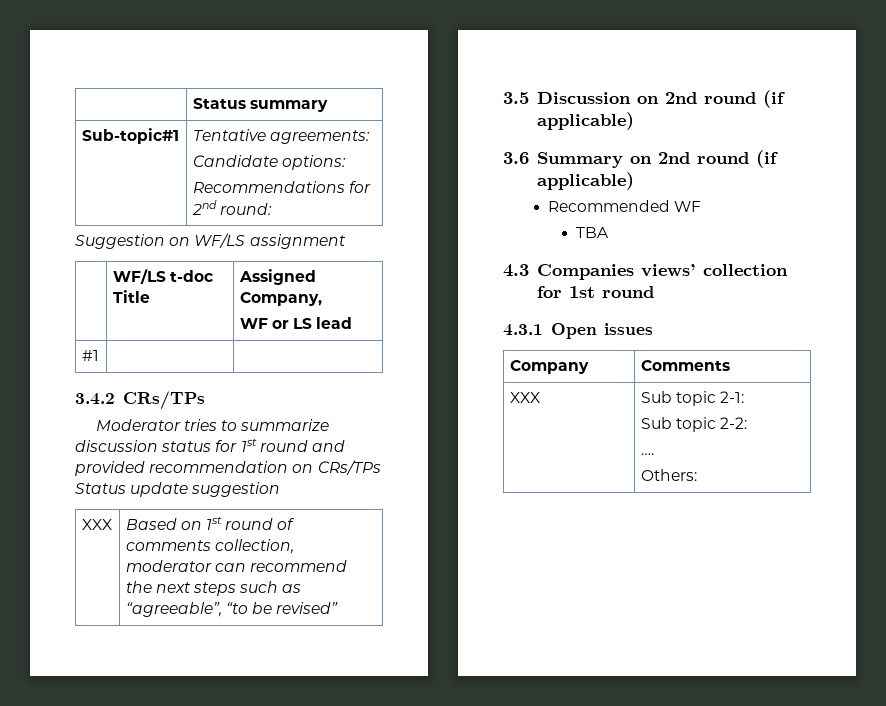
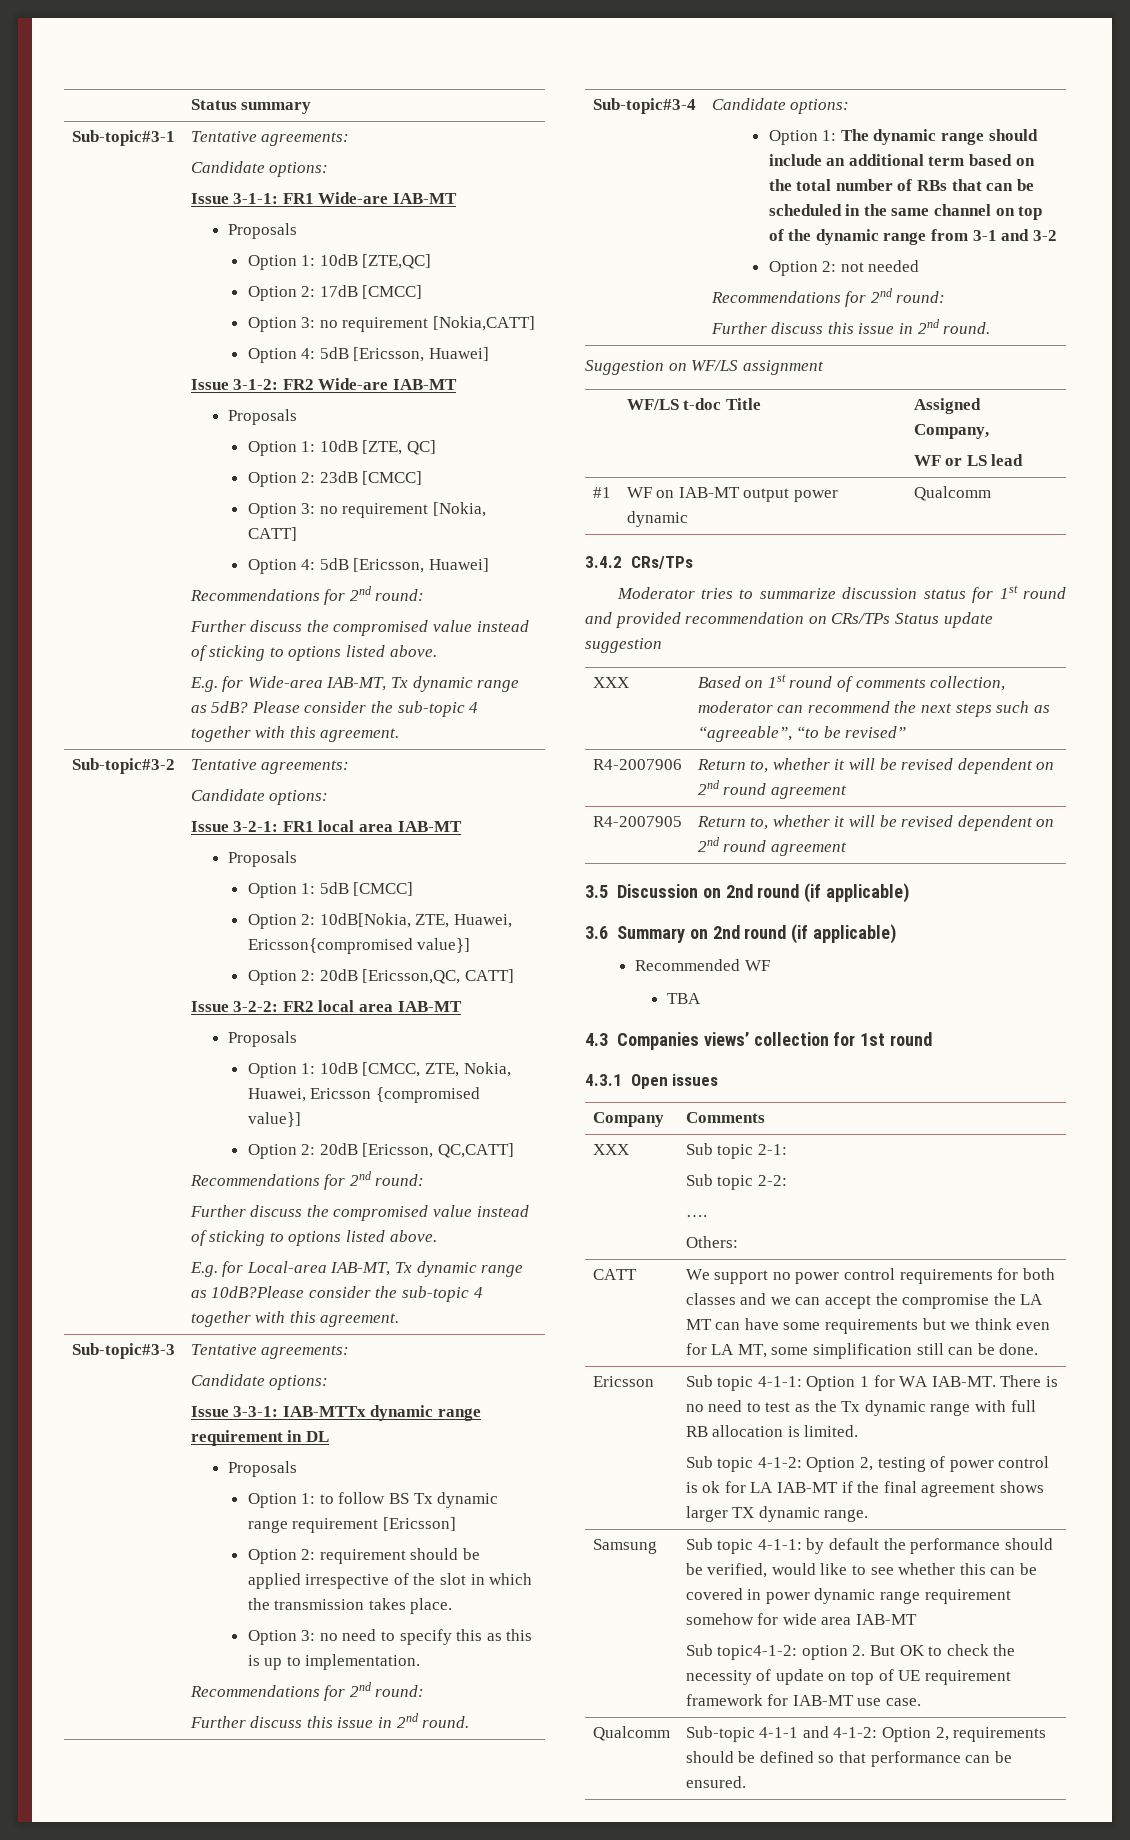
- Sub-topic#1 | Tentative agreements:
+ Sub-topic#3-1 | Tentative agreements:
  Candidate options:
+ Issue 3-1-1: FR1 Wide-are IAB-MT
+ Proposals
+ Option 1: 10dB [ZTE,QC]
+ Option 2: 17dB [CMCC]
+ Option 3: no requirement [Nokia,CATT]
+ Option 4: 5dB [Ericsson, Huawei]
+ Issue 3-1-2: FR2 Wide-are IAB-MT
+ Proposals
+ Option 1: 10dB [ZTE, QC]
+ Option 2: 23dB [CMCC]
+ Option 3: no requirement [Nokia, CATT]
+ Option 4: 5dB [Ericsson, Huawei]
  Recommendations for 2nd round:
+ Further discuss the compromised value instead of sticking to options listed above.
+ E.g. for Wide-area IAB-MT, Tx dynamic range as 5dB? Please consider the sub-topic 4 together with this agreement.
+ Sub-topic#3-2 | Tentative agreements:
+ Candidate options:
+ Issue 3-2-1: FR1 local area IAB-MT
+ Proposals
+ Option 1: 5dB [CMCC]
+ Option 2: 10dB[Nokia, ZTE, Huawei, Ericsson{compromised value}]
+ Option 2: 20dB [Ericsson,QC, CATT]
+ Issue 3-2-2: FR2 local area IAB-MT
+ Proposals
+ Option 1: 10dB [CMCC, ZTE, Nokia, Huawei, Ericsson {compromised value}]
+ Option 2: 20dB [Ericsson, QC,CATT]
+ Recommendations for 2nd round:
+ Further discuss the compromised value instead of sticking to options listed above.
+ E.g. for Local-area IAB-MT, Tx dynamic range as 10dB?Please consider the sub-topic 4 together with this agreement.
+ Sub-topic#3-3 | Tentative agreements:
+ Candidate options:
+ Issue 3-3-1: IAB-MTTx dynamic range requirement in DL
+ Proposals
+ Option 1: to follow BS Tx dynamic range requirement [Ericsson]
+ Option 2: requirement should be applied irrespective of the slot in which the transmission takes place.
+ Option 3: no need to specify this as this is up to implementation.
+ Recommendations for 2nd round:
+ Further discuss this issue in 2nd round.
+ Sub-topic#3-4 | Candidate options:
+ Option 1: The dynamic range should include an additional term based on the total number of RBs that can be scheduled in the same channel on top of the dynamic range from 3-1 and 3-2
+ Option 2: not needed
+ Recommendations for 2nd round:
+ Further discuss this issue in 2nd round.
- #1 | |
+ #1 | WF on IAB-MT output power dynamic | Qualcomm
+ R4-2007906 | Return to, whether it will be revised dependent on 2nd round agreement
+ R4-2007905 | Return to, whether it will be revised dependent on 2nd round agreement
+ CATT | We support no power control requirements for both classes and we can accept the compromise the LA MT can have some requirements but we think even for LA MT, some simplification still can be done.
+ Ericsson | Sub topic 4-1-1: Option 1 for WA IAB-MT. There is no need to test as the Tx dynamic range with full RB allocation is limited.
+ Sub topic 4-1-2: Option 2, testing of power control is ok for LA IAB-MT if the final agreement shows larger TX dynamic range.
+ Samsung | Sub topic 4-1-1: by default the performance should be verified, would like to see whether this can be covered in power dynamic range requirement somehow for wide area IAB-MT
+ Sub topic4-1-2: option 2. But OK to check the necessity of update on top of UE requirement framework for IAB-MT use case.
+ Qualcomm | Sub-topic 4-1-1 and 4-1-2: Option 2, requirements should be defined so that performance can be ensured.

